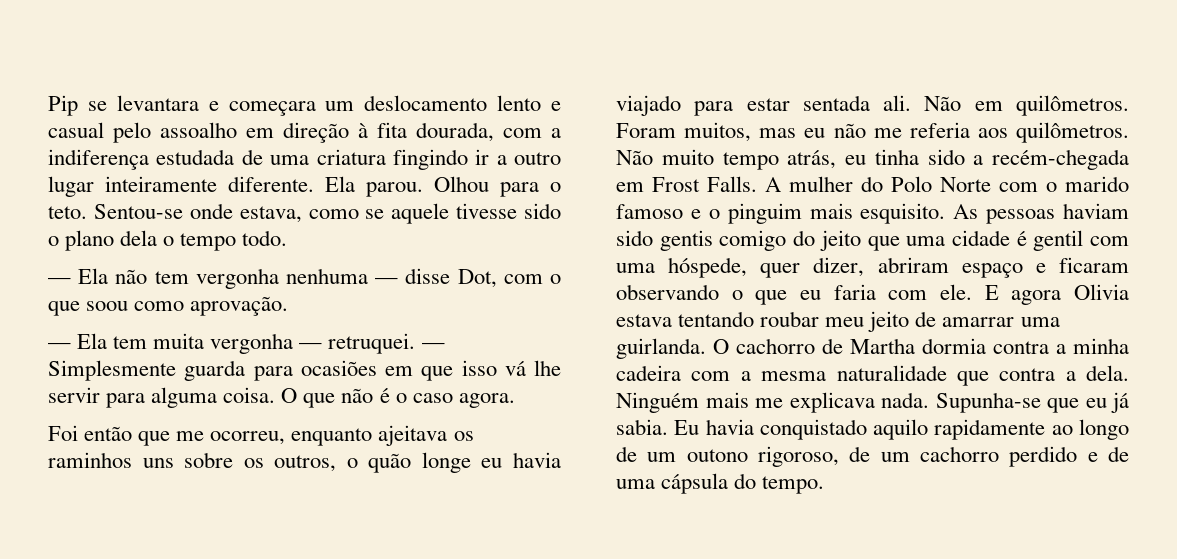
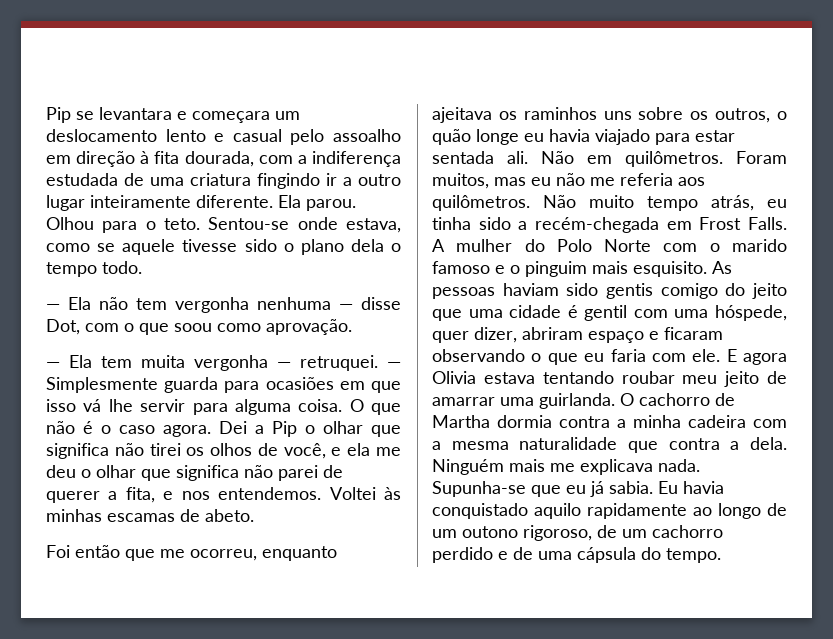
+ Dei a Pip o olhar que significa não tirei os olhos de você, e ela me deu o olhar que significa não parei de querer a fita, e nos entendemos. Voltei às minhas escamas de abeto.

